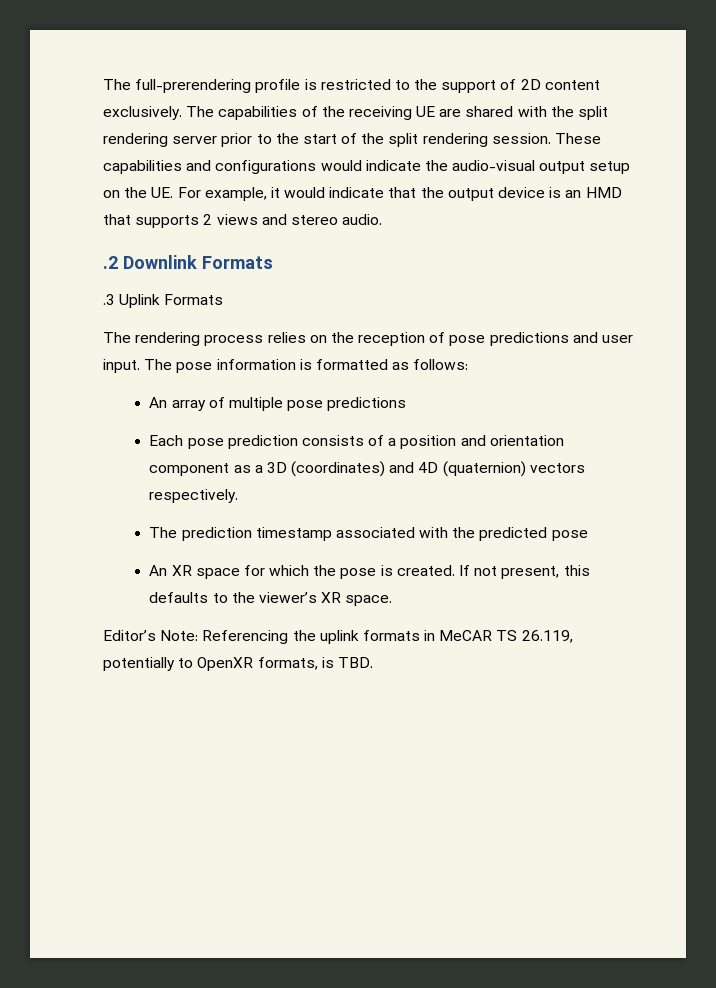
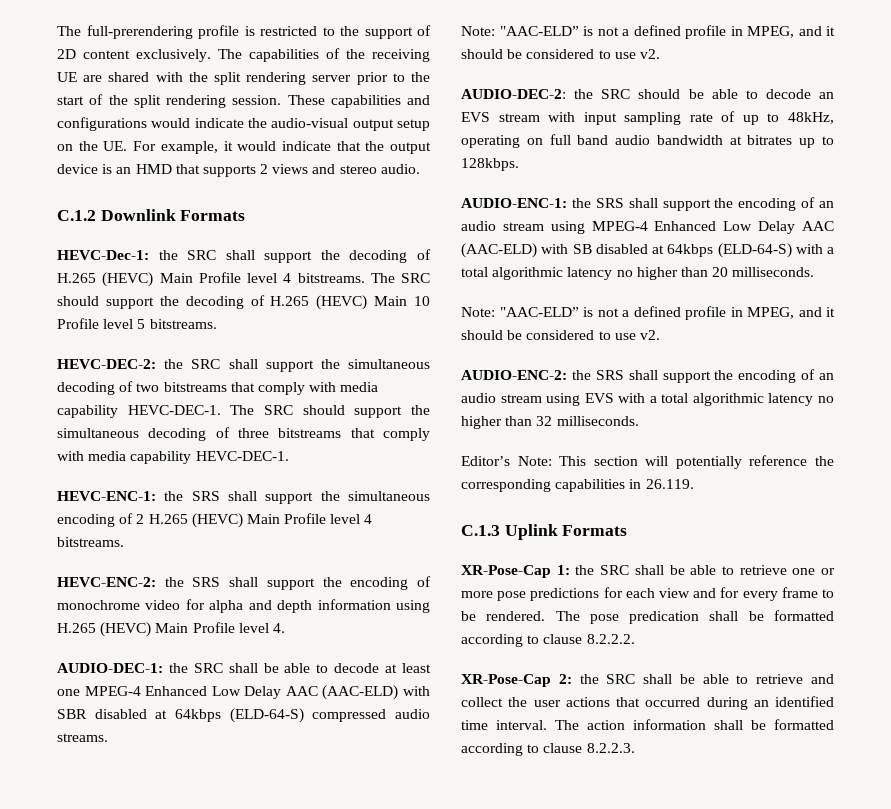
- .2 Downlink Formats
+ C.1.2 Downlink Formats
- .3 Uplink Formats
- The rendering process relies on the reception of pose predictions and user input. The pose information is formatted as follows:
- An array of multiple pose predictions
- Each pose prediction consists of a position and orientation component as a 3D (coordinates) and 4D (quaternion) vectors respectively.
- The prediction timestamp associated with the predicted pose
- An XR space for which the pose is created. If not present, this defaults to the viewer’s XR space.
- Editor’s Note: Referencing the uplink formats in MeCAR TS 26.119, potentially to OpenXR formats, is TBD.
+ HEVC-Dec-1: the SRC shall support the decoding of H.265 (HEVC) Main Profile level 4 bitstreams. The SRC should support the decoding of H.265 (HEVC) Main 10 Profile level 5 bitstreams.
+ HEVC-DEC-2: the SRC shall support the simultaneous decoding of two bitstreams that comply with media capability HEVC-DEC-1. The SRC should support the simultaneous decoding of three bitstreams that comply with media capability HEVC-DEC-1.
+ HEVC-ENC-1: the SRS shall support the simultaneous encoding of 2 H.265 (HEVC) Main Profile level 4 bitstreams.
+ HEVC-ENC-2: the SRS shall support the encoding of monochrome video for alpha and depth information using H.265 (HEVC) Main Profile level 4.
+ AUDIO-DEC-1: the SRC shall be able to decode at least one MPEG-4 Enhanced Low Delay AAC (AAC-ELD) with SBR disabled at 64kbps (ELD-64-S) compressed audio streams.
+ Note: "AAC-ELD” is not a defined profile in MPEG, and it should be considered to use v2.
+ AUDIO-DEC-2: the SRC should be able to decode an EVS stream with input sampling rate of up to 48kHz, operating on full band audio bandwidth at bitrates up to 128kbps.
+ AUDIO-ENC-1: the SRS shall support the encoding of an audio stream using MPEG-4 Enhanced Low Delay AAC (AAC-ELD) with SB disabled at 64kbps (ELD-64-S) with a total algorithmic latency no higher than 20 milliseconds.
+ Note: "AAC-ELD” is not a defined profile in MPEG, and it should be considered to use v2.
+ AUDIO-ENC-2: the SRS shall support the encoding of an audio stream using EVS with a total algorithmic latency no higher than 32 milliseconds.
+ Editor’s Note: This section will potentially reference the corresponding capabilities in 26.119.
+ C.1.3 Uplink Formats
+ XR-Pose-Cap 1: the SRC shall be able to retrieve one or more pose predictions for each view and for every frame to be rendered. The pose predication shall be formatted according to clause 8.2.2.2.
+ XR-Pose-Cap 2: the SRC shall be able to retrieve and collect the user actions that occurred during an identified time interval. The action information shall be formatted according to clause 8.2.2.3.

